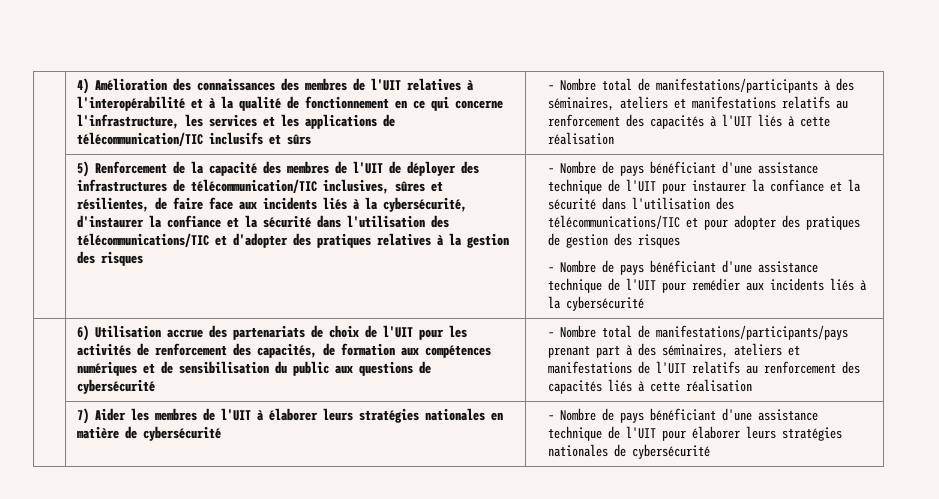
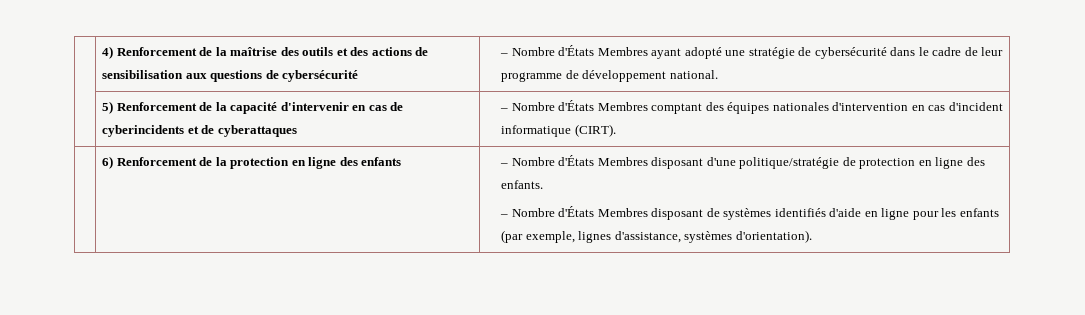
- 4) Amélioration des connaissances des membres de l'UIT relatives à l'interopérabilité et à la qualité de fonctionnement en ce qui concerne l'infrastructure, les services et les applications de télécommunication/TIC inclusifs et sûrs | – Nombre total de manifestations/participants à des séminaires, ateliers et manifestations relatifs au renforcement des capacités à l'UIT liés à cette réalisation
+ 4) Renforcement de la maîtrise des outils et des actions de sensibilisation aux questions de cybersécurité | – Nombre d'États Membres ayant adopté une stratégie de cybersécurité dans le cadre de leur programme de développement national.
- 5) Renforcement de la capacité des membres de l'UIT de déployer des infrastructures de télécommunication/TIC inclusives, sûres et résilientes, de faire face aux incidents liés à la cybersécurité, d'instaurer la confiance et la sécurité dans l'utilisation des télécommunications/TIC et d'adopter des pratiques relatives à la gestion des risques | – Nombre de pays bénéficiant d'une assistance technique de l'UIT pour instaurer la confiance et la sécurité dans l'utilisation des télécommunications/TIC et pour adopter des pratiques de gestion des risques
- – Nombre de pays bénéficiant d'une assistance technique de l'UIT pour remédier aux incidents liés à la cybersécurité
- | 6) Utilisation accrue des partenariats de choix de l'UIT pour les activités de renforcement des capacités, de formation aux compétences numériques et de sensibilisation du public aux questions de cybersécurité | – Nombre total de manifestations/participants/pays prenant part à des séminaires, ateliers et manifestations de l'UIT relatifs au renforcement des capacités liés à cette réalisation
- | 7) Aider les membres de l'UIT à élaborer leurs stratégies nationales en matière de cybersécurité | – Nombre de pays bénéficiant d'une assistance technique de l'UIT pour élaborer leurs stratégies nationales de cybersécurité
+ 5) Renforcement de la capacité d'intervenir en cas de cyberincidents et de cyberattaques | – Nombre d'États Membres comptant des équipes nationales d'intervention en cas d'incident informatique (CIRT).
+ | 6) Renforcement de la protection en ligne des enfants | – Nombre d'États Membres disposant d'une politique/stratégie de protection en ligne des enfants.
+ – Nombre d'États Membres disposant de systèmes identifiés d'aide en ligne pour les enfants (par exemple, lignes d'assistance, systèmes d'orientation).

